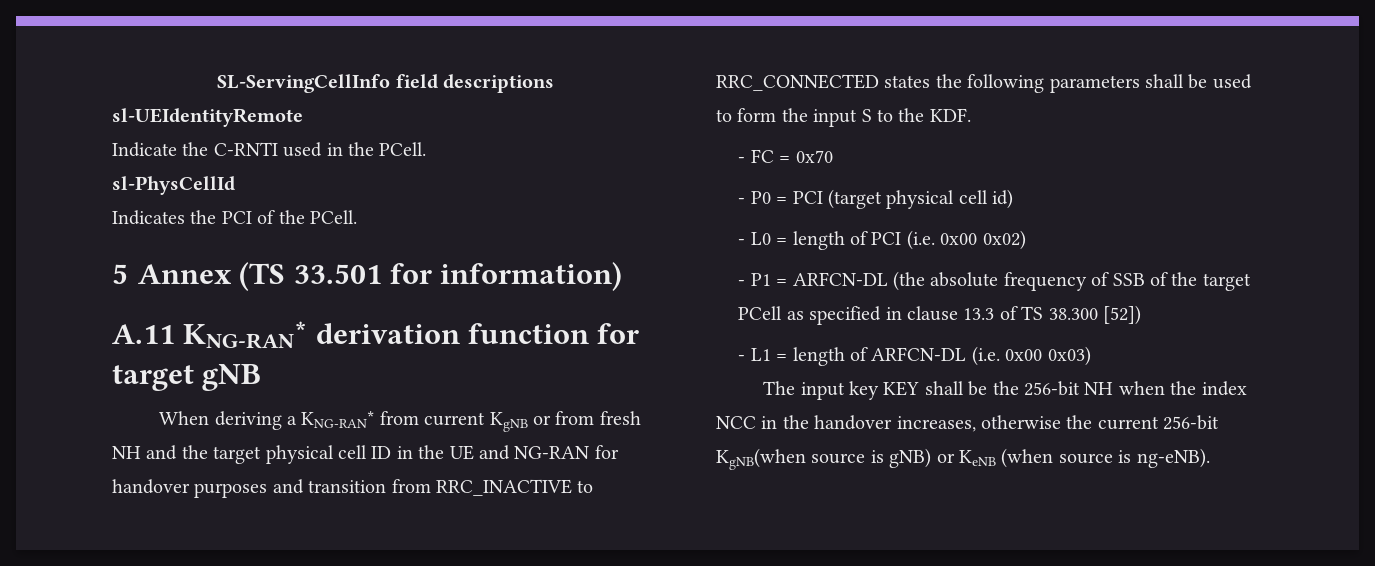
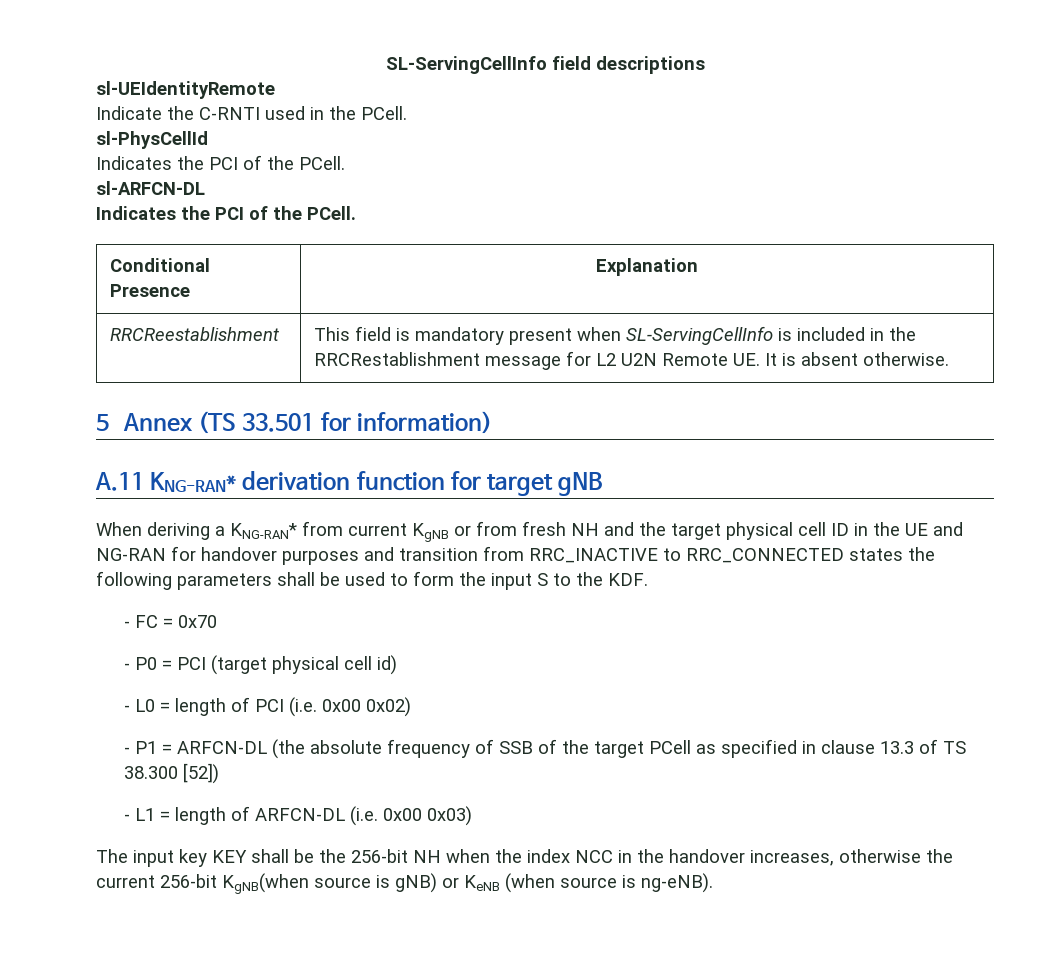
+ sl-ARFCN-DL
+ Indicates the PCI of the PCell.
+ Conditional Presence | Explanation
+ RRCReestablishment | This field is mandatory present when SL-ServingCellInfo is included in the RRCRestablishment message for L2 U2N Remote UE. It is absent otherwise.

